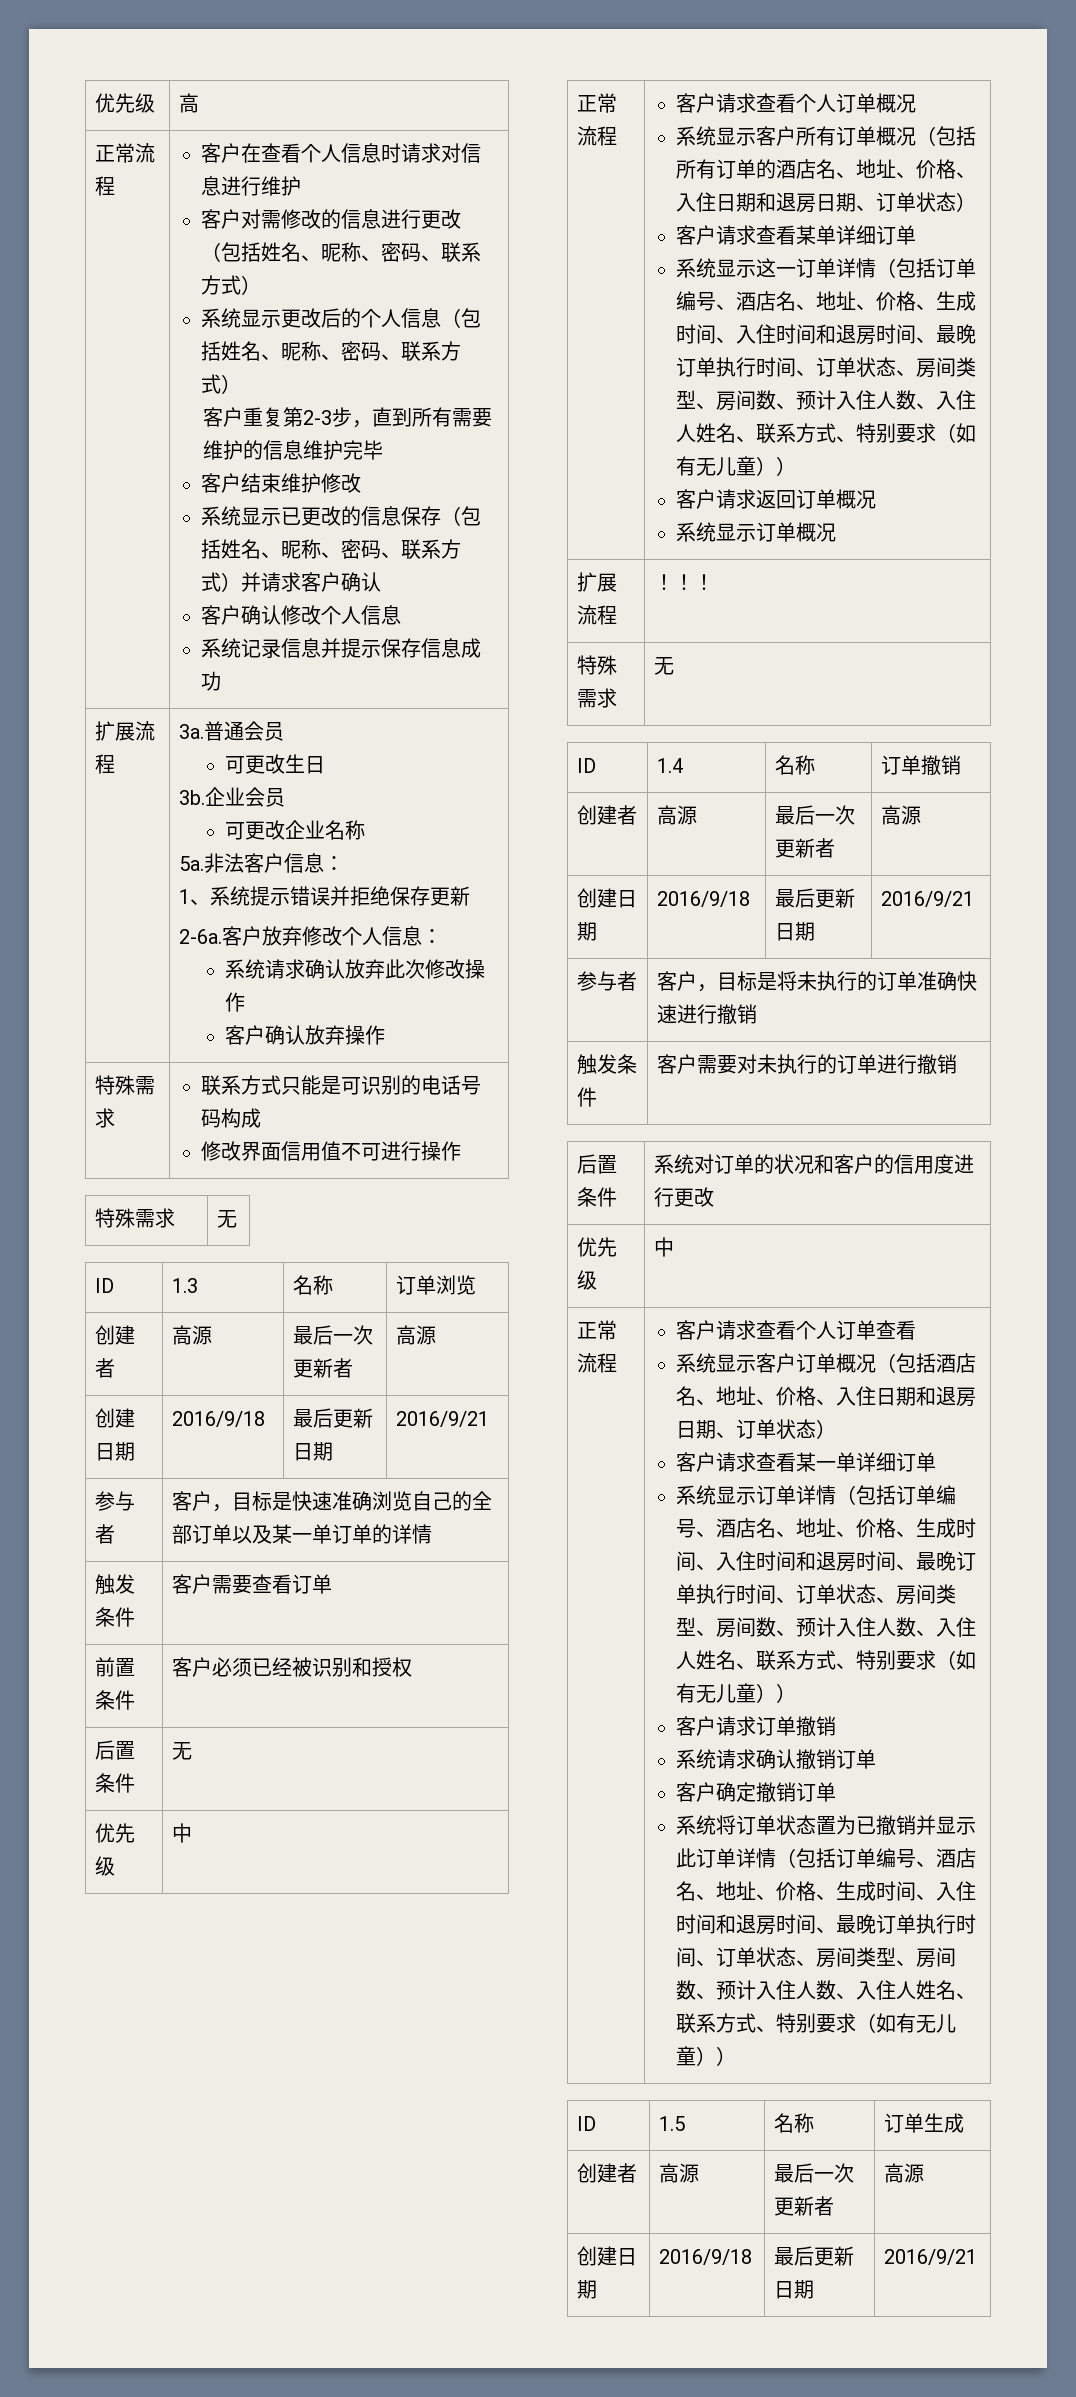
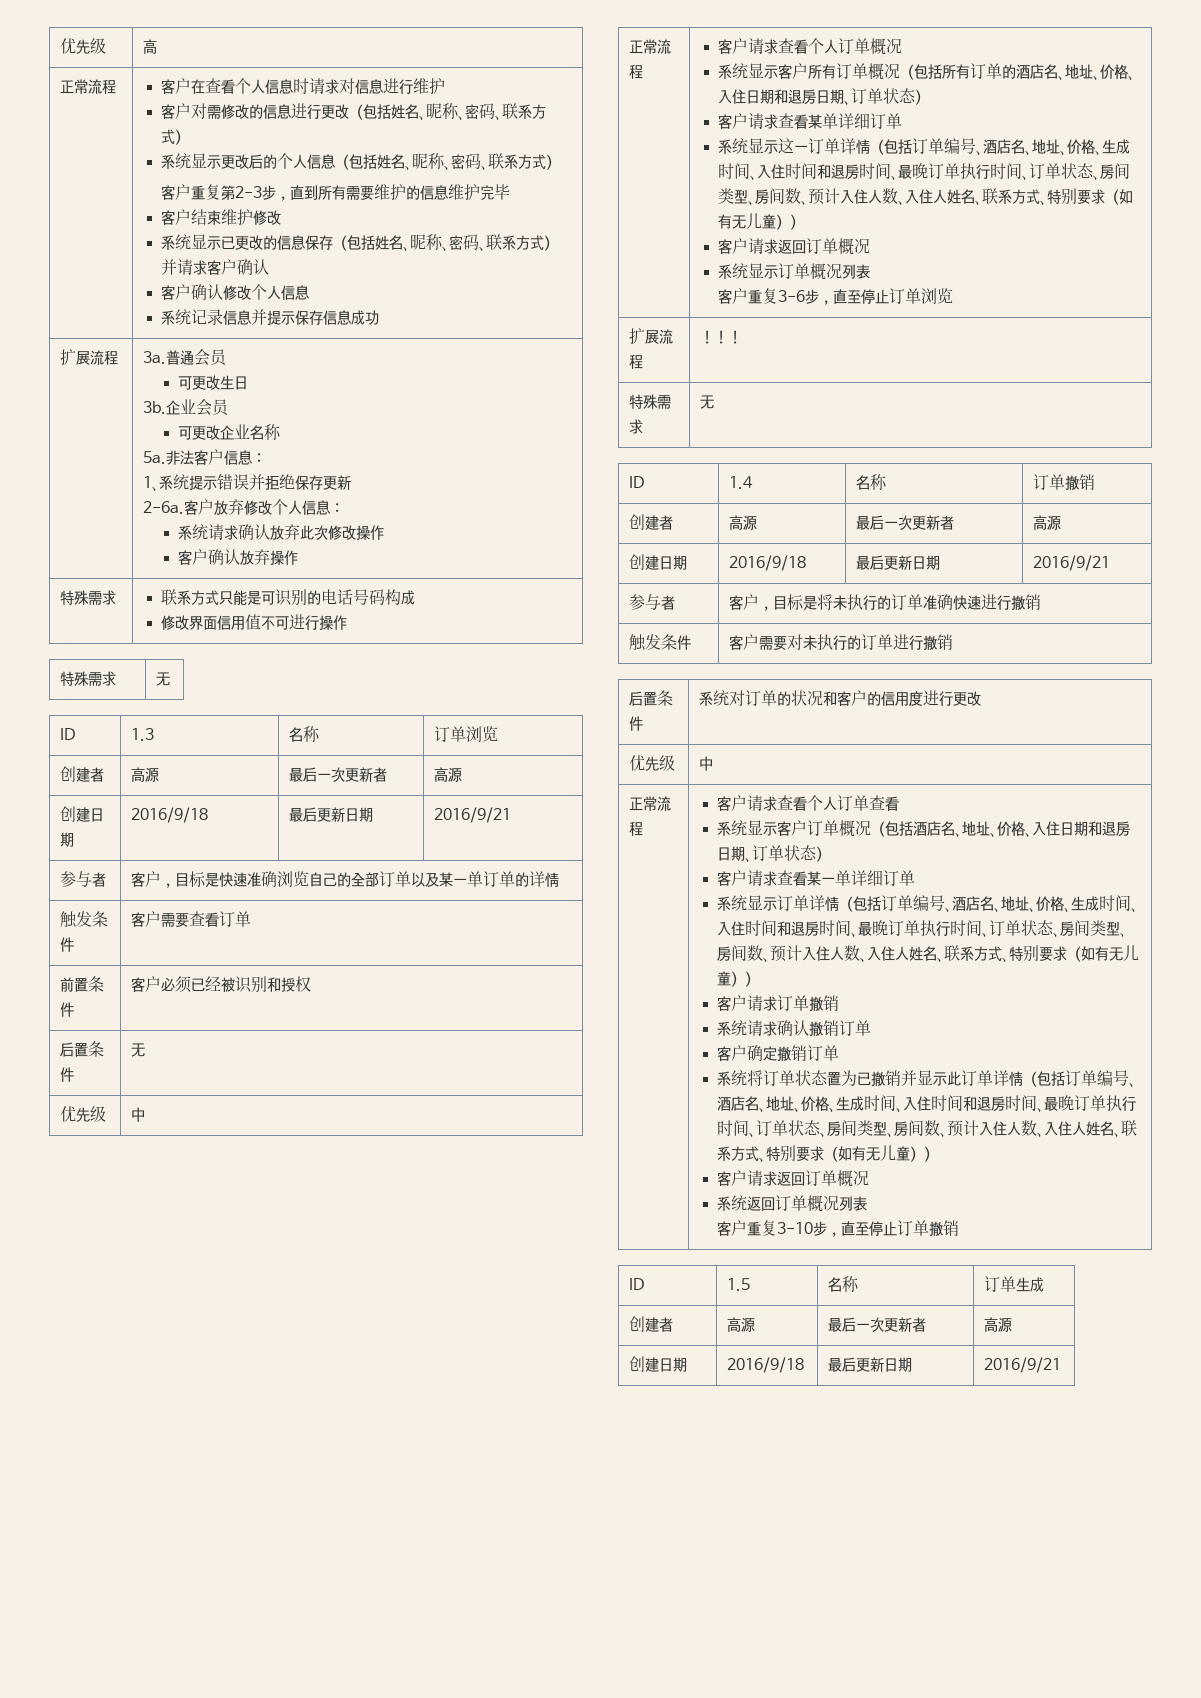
- 系统显示订单概况
+ 系统显示订单概况列表
+ 客户重复3-6步，直至停止订单浏览
  系统将订单状态置为已撤销并显示此订单详情（包括订单编号、酒店名、地址、价格、生成时间、入住时间和退房时间、最晚订单执行时间、订单状态、房间类型、房间数、预计入住人数、入住人姓名、联系方式、特别要求（如有无儿童））
+ 客户请求返回订单概况
+ 系统返回订单概况列表
+ 客户重复3-10步，直至停止订单撤销

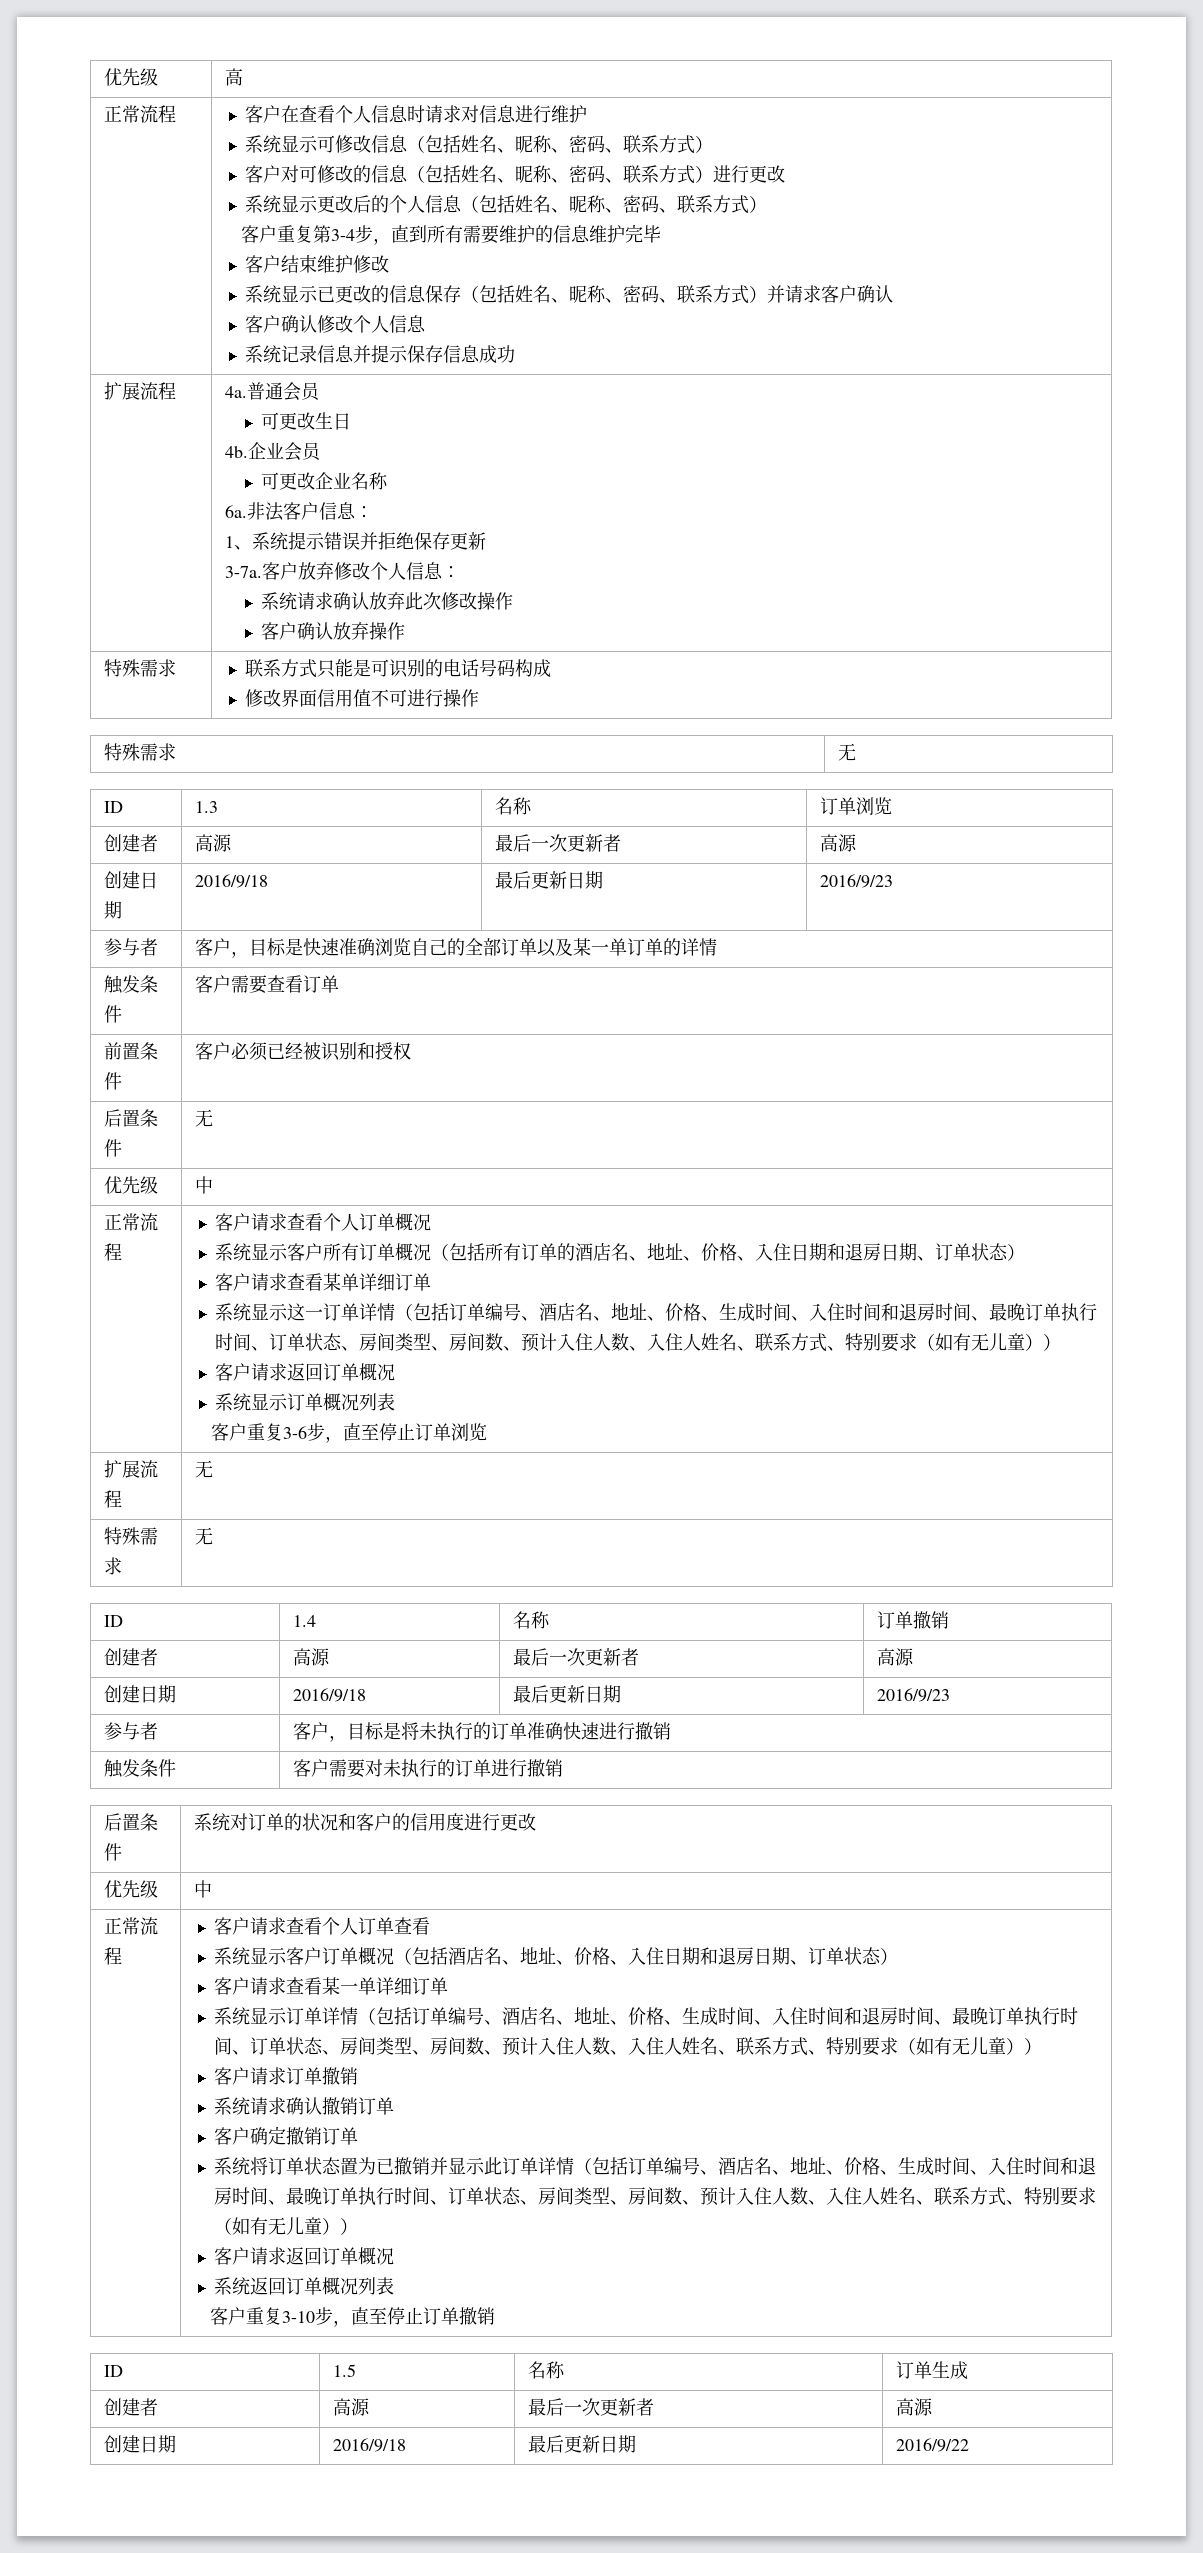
- 客户对需修改的信息进行更改（包括姓名、昵称、密码、联系方式）
+ 系统显示可修改信息（包括姓名、昵称、密码、联系方式）
+ 客户对可修改的信息（包括姓名、昵称、密码、联系方式）进行更改
- 客户重复第2-3步，直到所有需要维护的信息维护完毕
+ 客户重复第3-4步，直到所有需要维护的信息维护完毕
- 3a.
+ 4a.
- 3b.
+ 4b.
- 5a.
+ 6a.
- 2-6a.
+ 3-7a.
  ID | 1.3 | 名称 | 订单浏览
  创建者 | 高源 | 最后一次更新者 | 高源
- 创建日期 | 2016/9/18 | 最后更新日期 | 2016/9/21
+ 创建日期 | 2016/9/18 | 最后更新日期 | 2016/9/23
- 扩展流程 | ！！！
+ 扩展流程 | 无
  ID | 1.4 | 名称 | 订单撤销
  创建者 | 高源 | 最后一次更新者 | 高源
- 创建日期 | 2016/9/18 | 最后更新日期 | 2016/9/21
+ 创建日期 | 2016/9/18 | 最后更新日期 | 2016/9/23
  ID | 1.5 | 名称 | 订单生成
  创建者 | 高源 | 最后一次更新者 | 高源
- 创建日期 | 2016/9/18 | 最后更新日期 | 2016/9/21
+ 创建日期 | 2016/9/18 | 最后更新日期 | 2016/9/22

